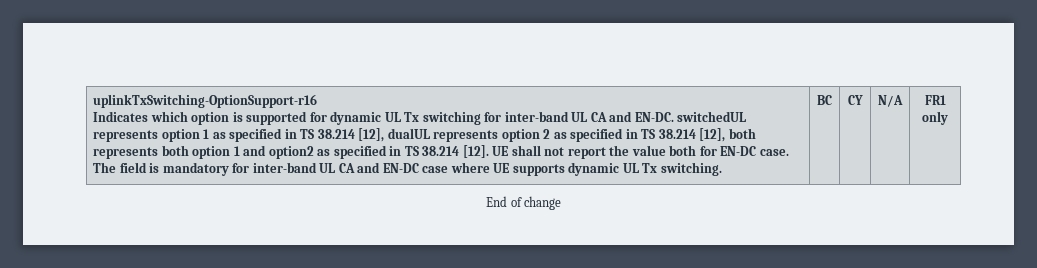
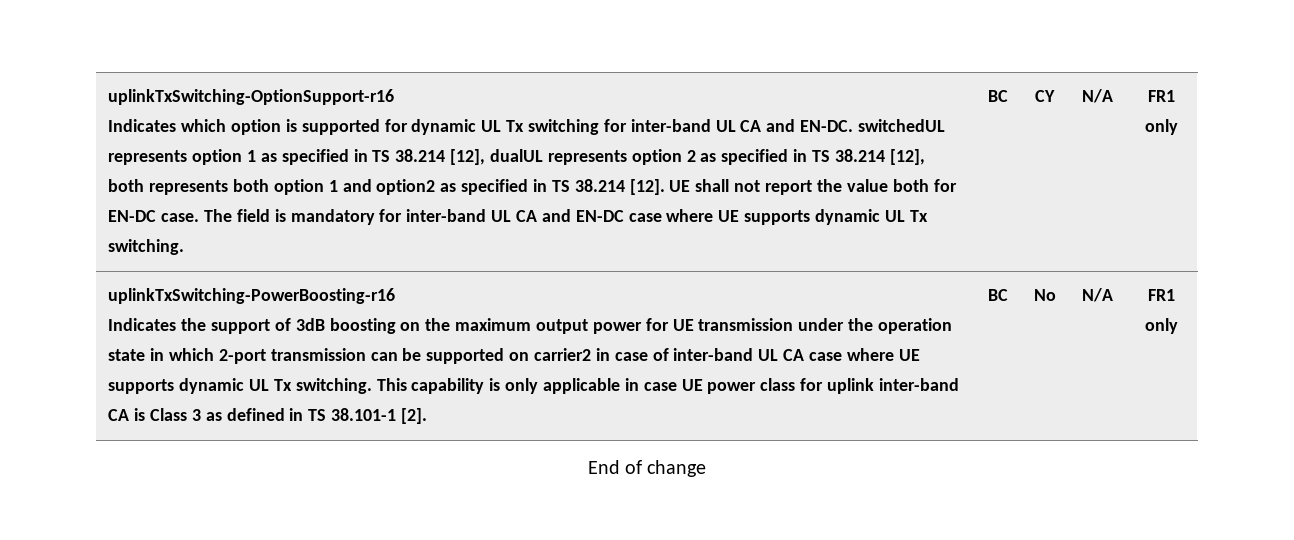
+ uplinkTxSwitching-PowerBoosting-r16
+ Indicates the support of 3dB boosting on the maximum output power for UE transmission under the operation state in which 2-port transmission can be supported on carrier2 in case of inter-band UL CA case where UE supports dynamic UL Tx switching. This capability is only applicable in case UE power class for uplink inter-band CA is Class 3 as defined in TS 38.101-1 [2]. | BC | No | N/A | FR1 only

